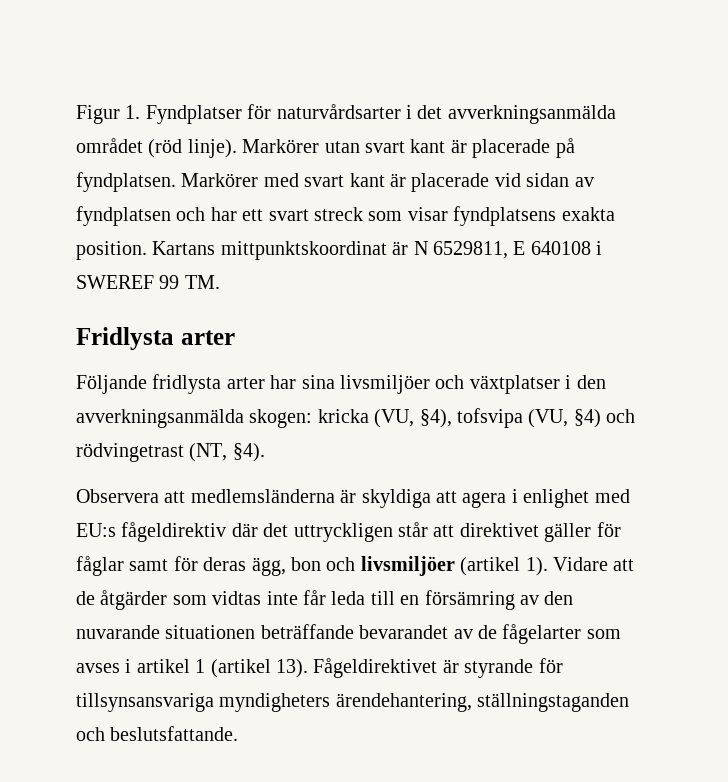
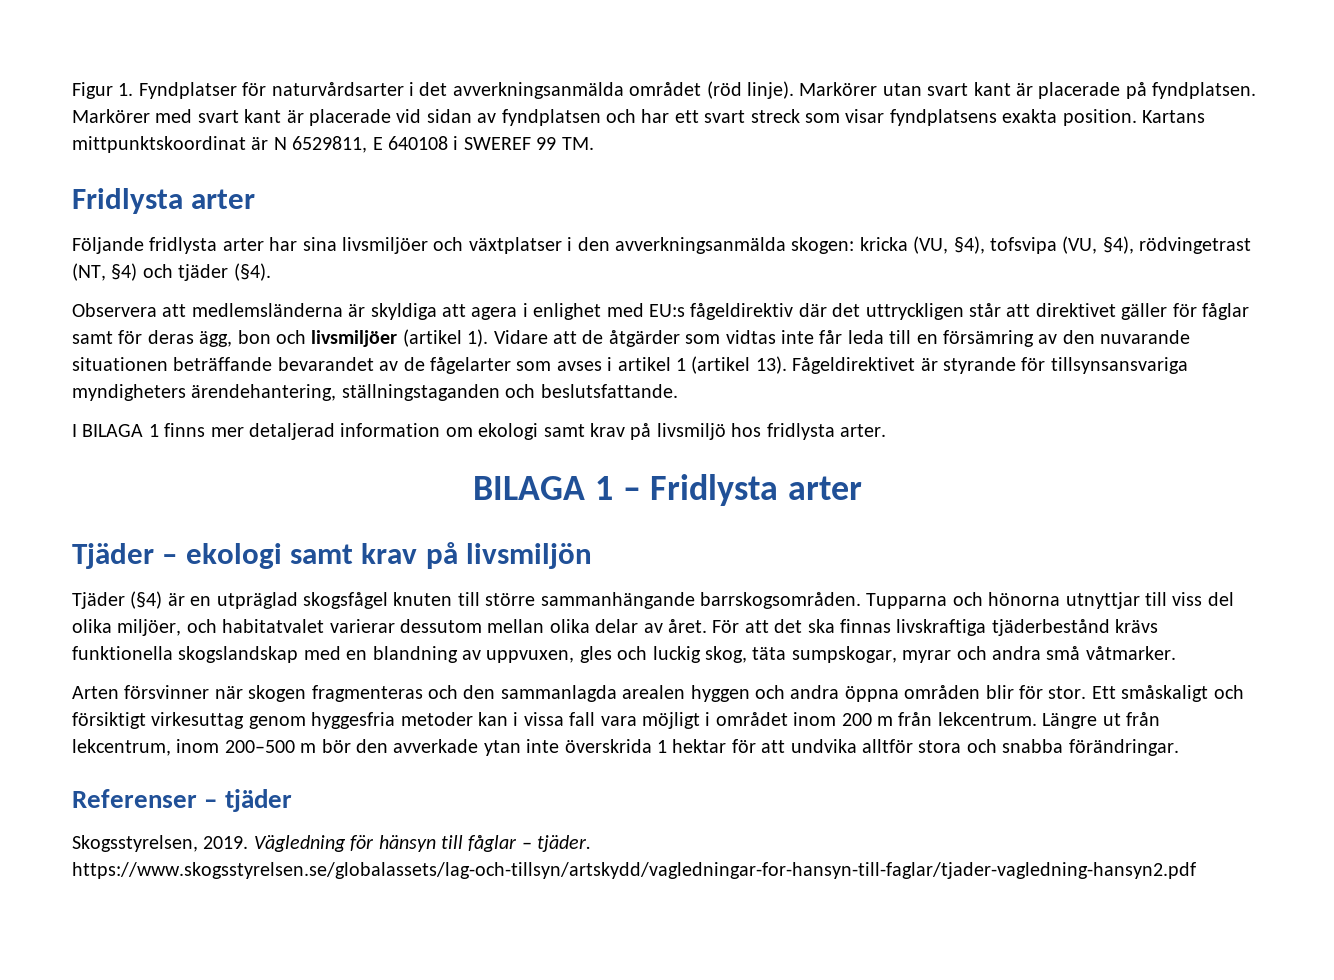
- Följande fridlysta arter har sina livsmiljöer och växtplatser i den avverkningsanmälda skogen: kricka (VU, §4), tofsvipa (VU, §4) och rödvingetrast (NT, §4).
+ Följande fridlysta arter har sina livsmiljöer och växtplatser i den avverkningsanmälda skogen: kricka (VU, §4), tofsvipa (VU, §4), rödvingetrast (NT, §4) och tjäder (§4).
+ I BILAGA 1 finns mer detaljerad information om ekologi samt krav på livsmiljö hos fridlysta arter.
+ BILAGA 1 – Fridlysta arter
+ Tjäder – ekologi samt krav på livsmiljön
+ Tjäder (§4) är en utpräglad skogsfågel knuten till större sammanhängande barrskogsområden. Tupparna och hönorna utnyttjar till viss del olika miljöer, och habitatvalet varierar dessutom mellan olika delar av året. För att det ska finnas livskraftiga tjäderbestånd krävs funktionella skogslandskap med en blandning av uppvuxen, gles och luckig skog, täta sumpskogar, myrar och andra små våtmarker.
+ Arten försvinner när skogen fragmenteras och den sammanlagda arealen hyggen och andra öppna områden blir för stor. Ett småskaligt och försiktigt virkesuttag genom hyggesfria metoder kan i vissa fall vara möjligt i området inom 200 m från lekcentrum. Längre ut från lekcentrum, inom 200–500 m bör den avverkade ytan inte överskrida 1 hektar för att undvika alltför stora och snabba förändringar.
+ Referenser – tjäder
+ Skogsstyrelsen, 2019. Vägledning för hänsyn till fåglar – tjäder. https://www.skogsstyrelsen.se/globalassets/lag-och-tillsyn/artskydd/vagledningar-for-hansyn-till-faglar/tjader-vagledning-hansyn2.pdf

